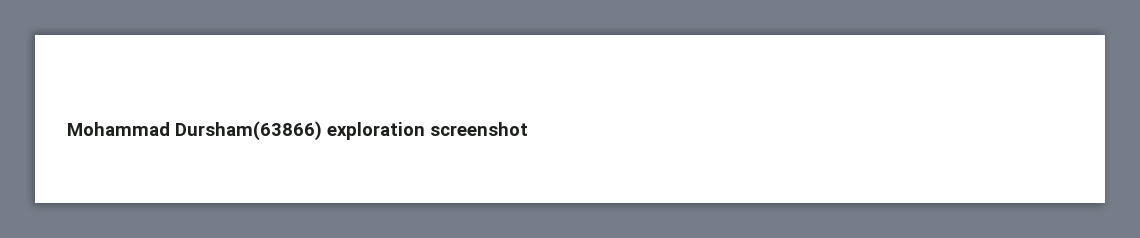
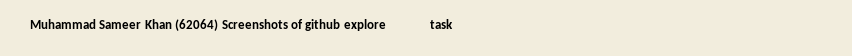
- Mohammad Dursham(63866) exploration screenshot
+ Muhammad Sameer Khan (62064) Screenshots of github explore task

